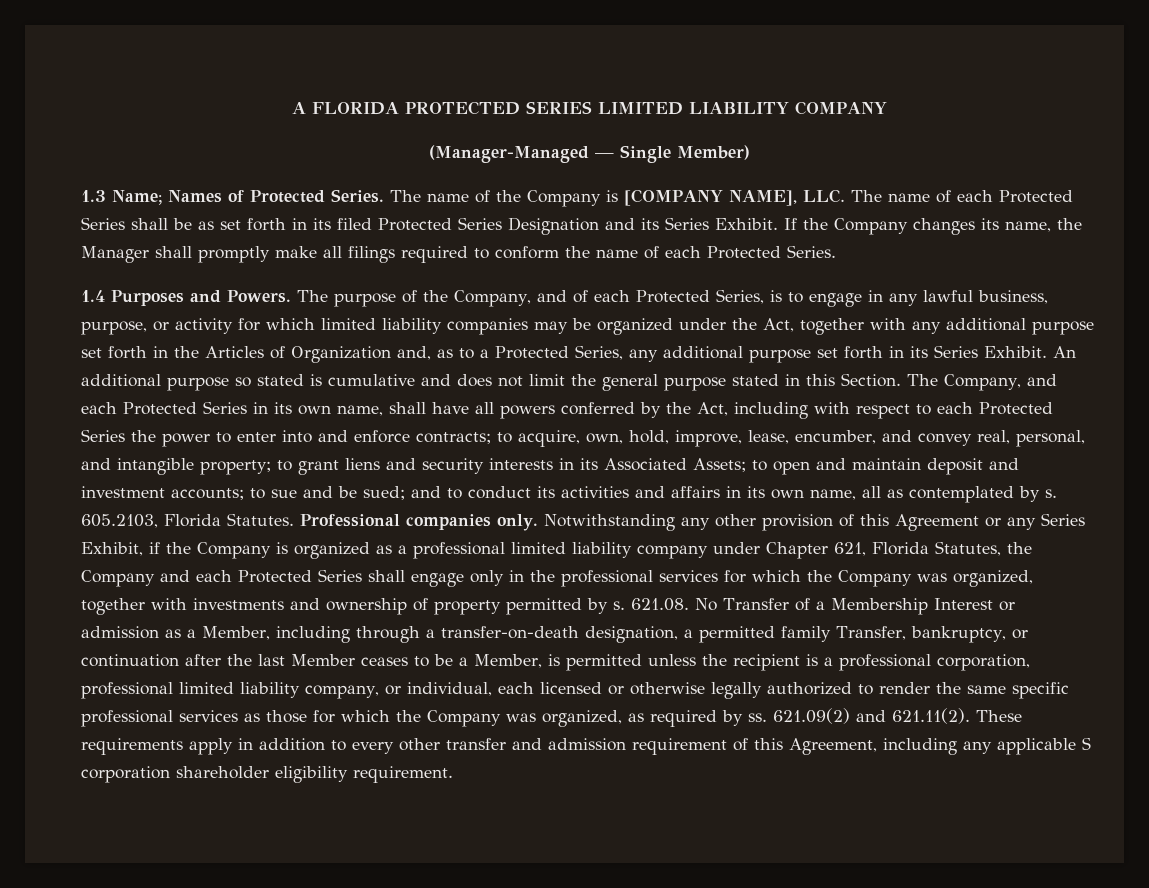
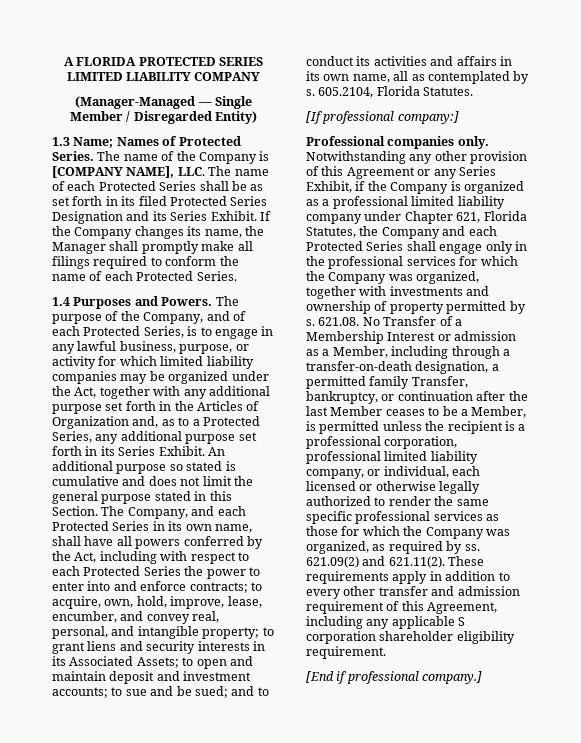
- (Manager-Managed — Single Member)
+ (Manager-Managed — Single Member / Disregarded Entity)
- 605.2103, Florida Statutes. Professional companies only.
+ 605.2104, Florida Statutes.
+ [If professional company:]
+ Professional companies only.
+ [End if professional company.]

